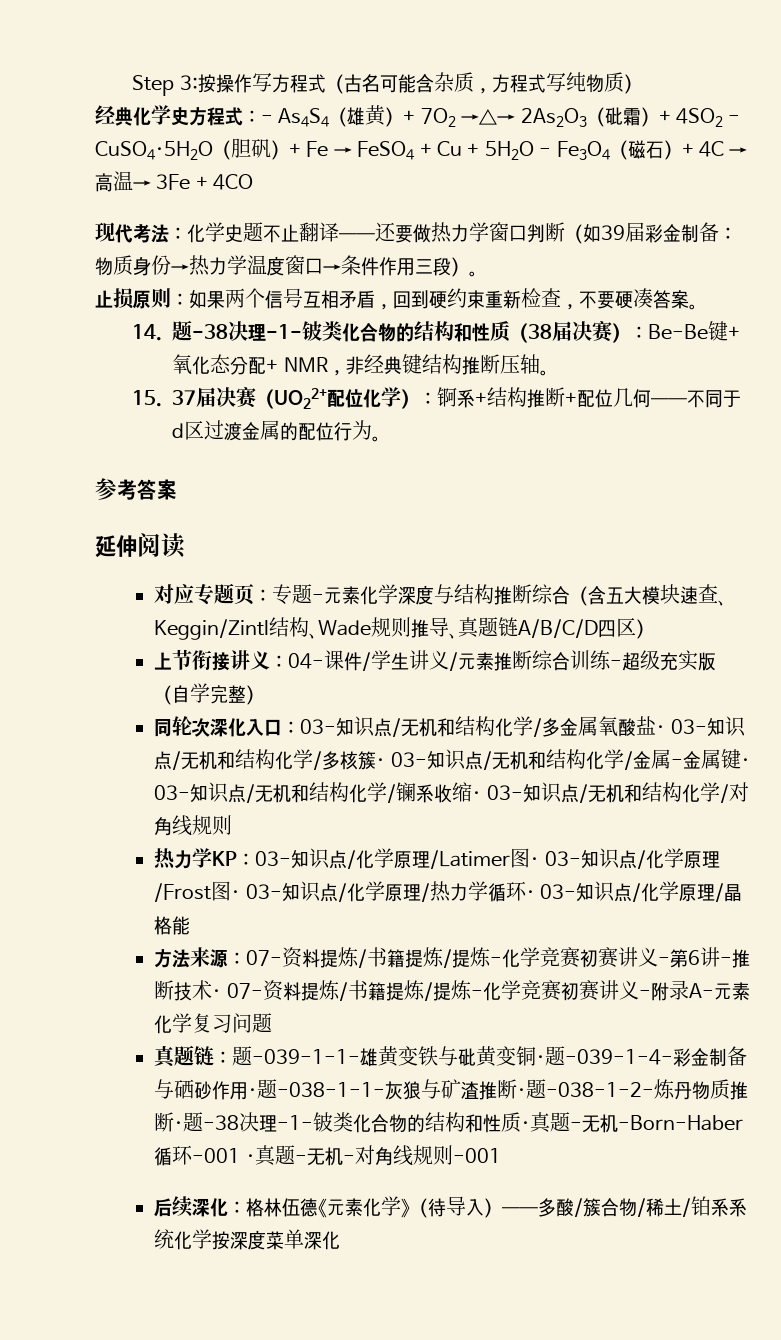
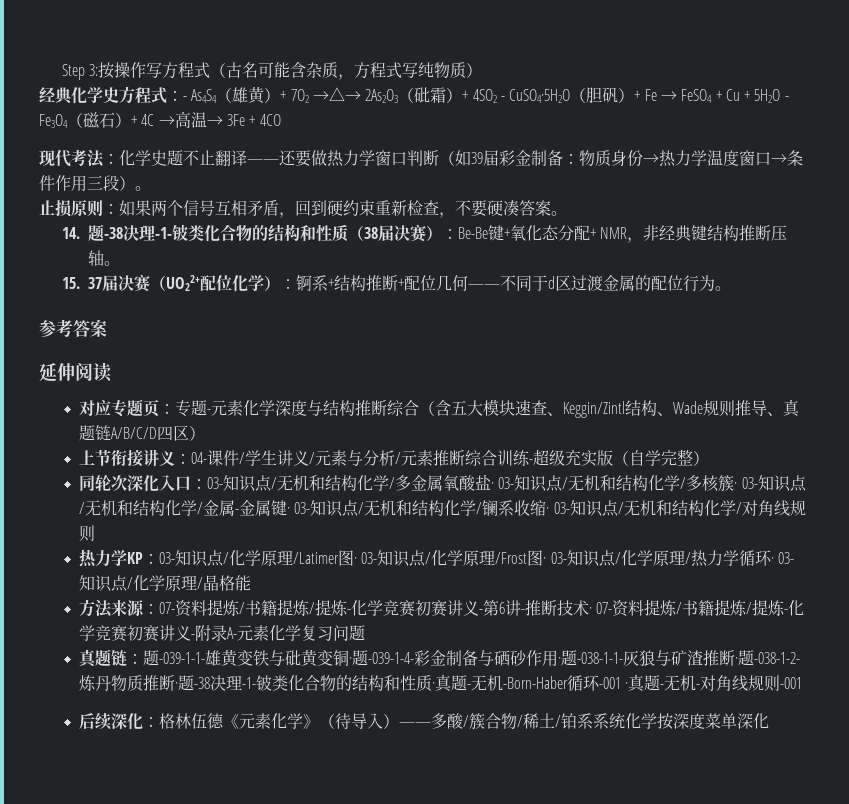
- 上节衔接讲义：04-课件/学生讲义/元素推断综合训练-超级充实版（自学完整）
+ 上节衔接讲义：04-课件/学生讲义/元素与分析/元素推断综合训练-超级充实版（自学完整）

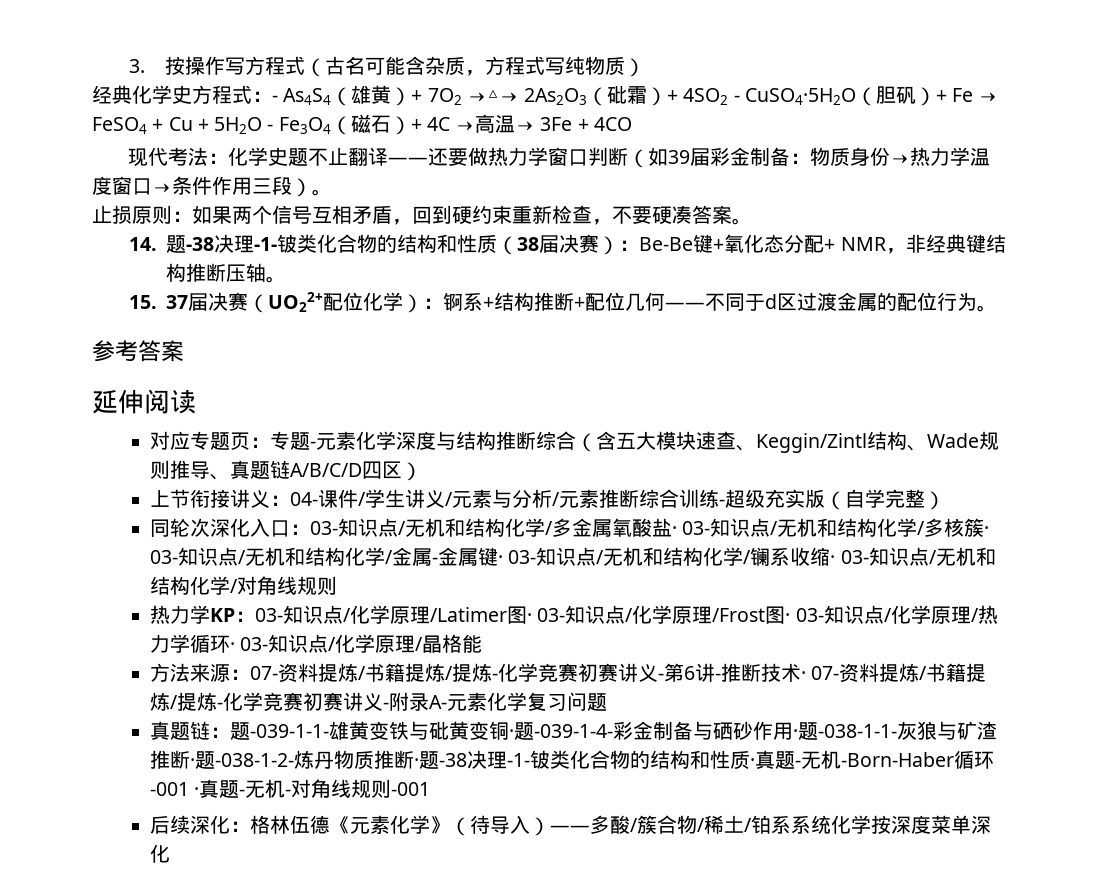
- Step 3:按操作写方程式（古名可能含杂质，方程式写纯物质）
+ 3.按操作写方程式（古名可能含杂质，方程式写纯物质）

